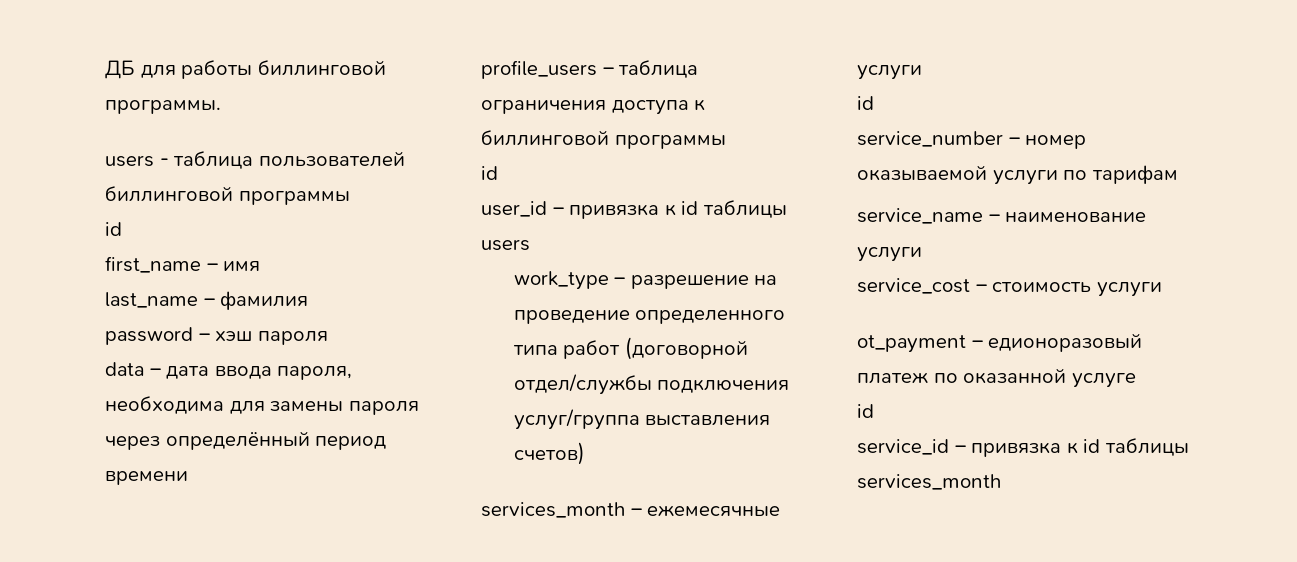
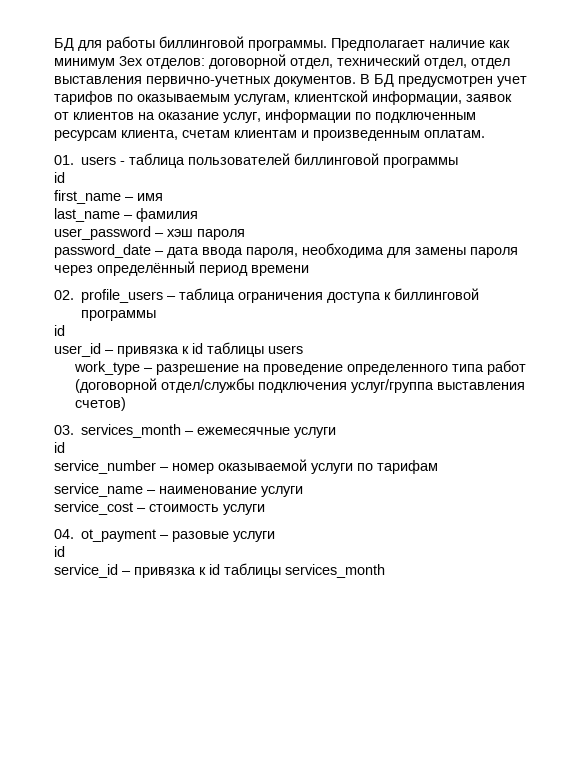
- ДБ для работы биллинговой программы.
- users - таблица пользователей биллинговой программы
+ БД для работы биллинговой программы. Предполагает наличие как минимум 3ех отделов: договорной отдел, технический отдел, отдел выставления первично-учетных документов. В БД предусмотрен учет тарифов по оказываемым услугам, клиентской информации, заявок от клиентов на оказание услуг, информации по подключенным ресурсам клиента, счетам клиентам и произведенным оплатам.
+ 01. users - таблица пользователей биллинговой программы
- password – хэш пароля
+ user_password – хэш пароля
- data – дата ввода пароля, необходима для замены пароля через определённый период времени
+ password_date – дата ввода пароля, необходима для замены пароля через определённый период времени
- profile_users – таблица ограничения доступа к биллинговой программы
+ 02. profile_users – таблица ограничения доступа к биллинговой программы
- services_month – ежемесячные услуги
+ 03. services_month – ежемесячные услуги
- ot_payment – едионоразовый платеж по оказанной услуге
+ 04. ot_payment – разовые услуги

